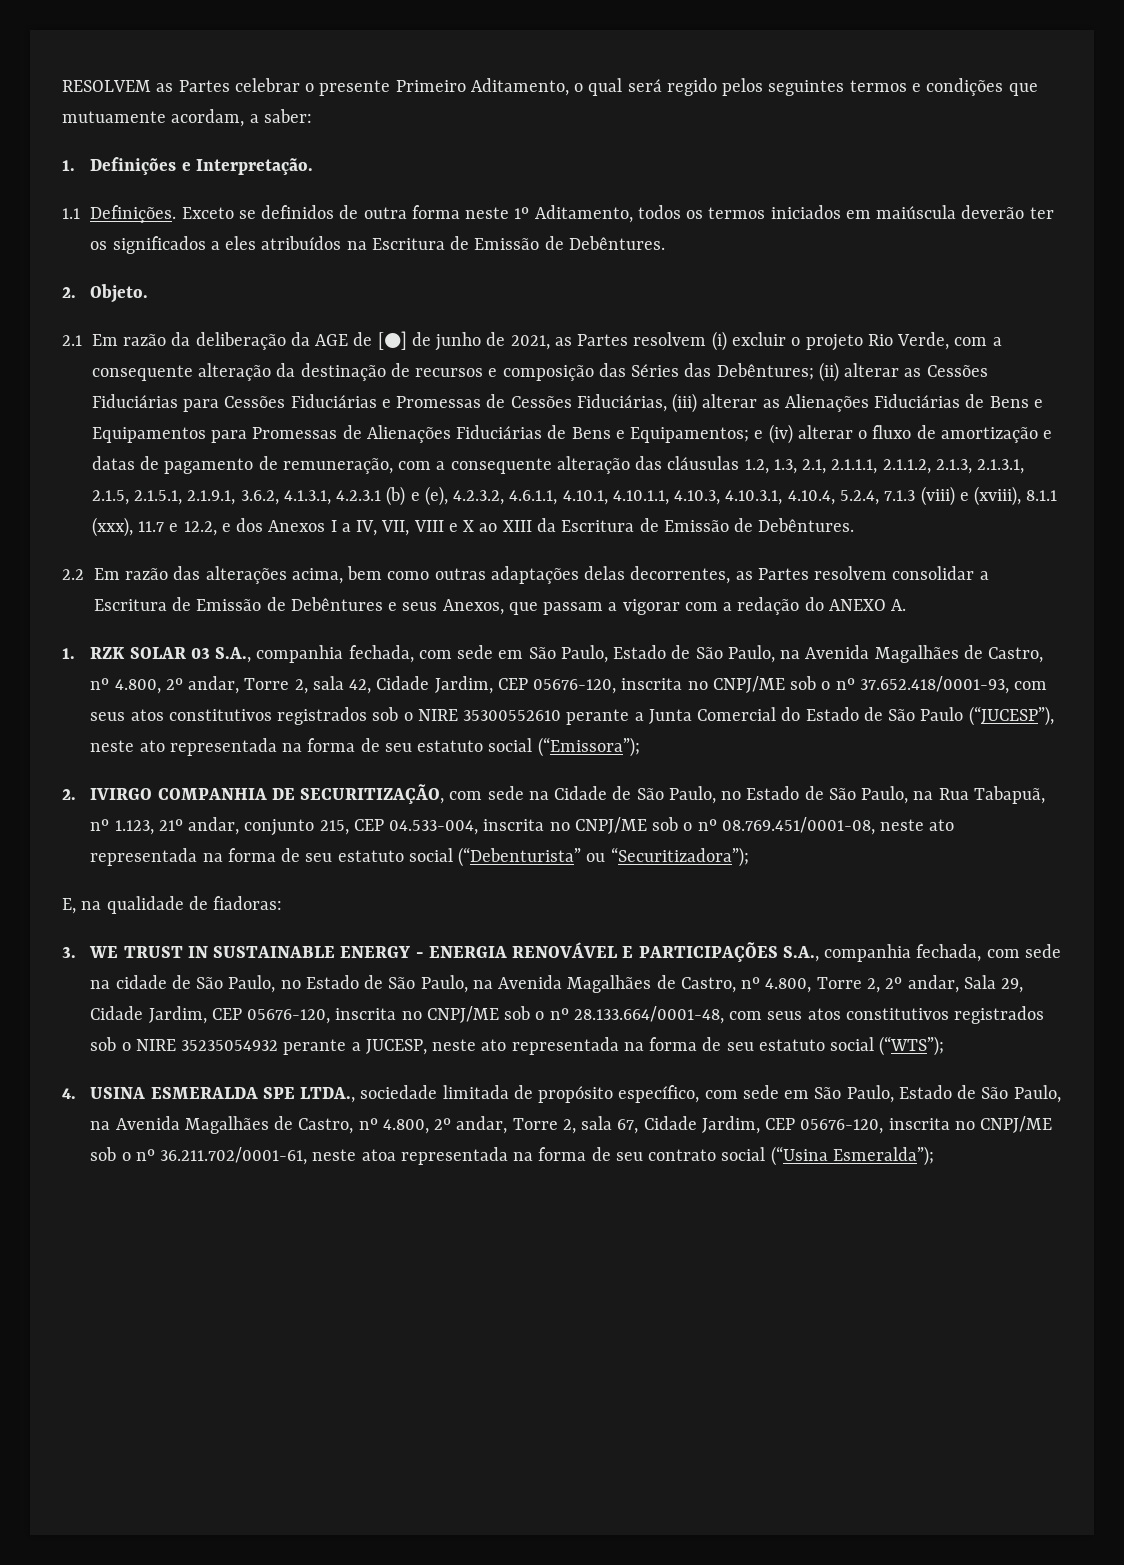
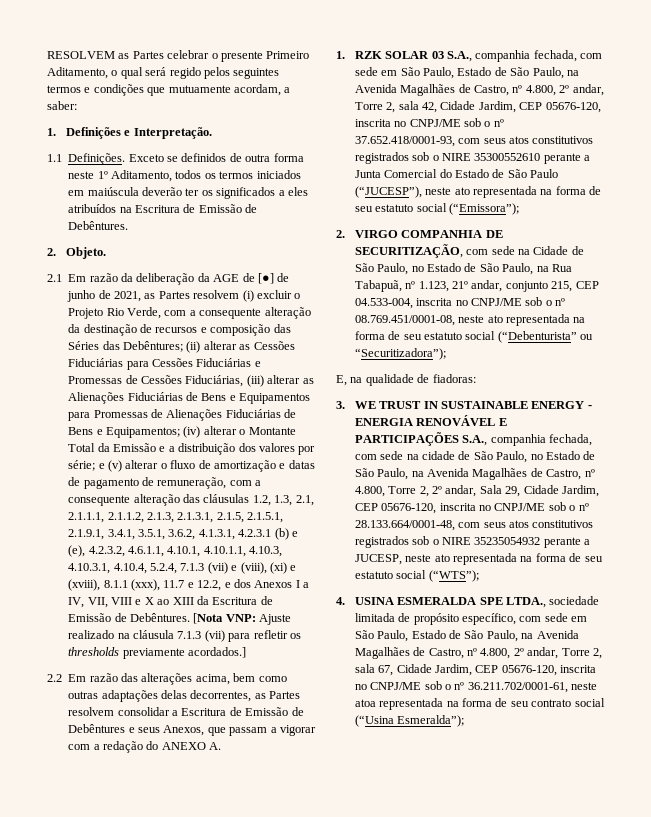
- 2.1 Em razão da deliberação da AGE de [●] de junho de 2021, as Partes resolvem (i) excluir o projeto Rio Verde, com a consequente alteração da destinação de recursos e composição das Séries das Debêntures;
+ 2.1 Em razão da deliberação da AGE de [●] de junho de 2021, as Partes resolvem (i) excluir o Projeto Rio Verde, com a consequente alteração da destinação de recursos e composição das Séries das Debêntures;
- e (iv) alterar o fluxo de amortização e datas de pagamento de remuneração, com a consequente alteração das cláusulas 1.2, 1.3, 2.1, 2.1.1.1, 2.1.1.2, 2.1.3, 2.1.3.1, 2.1.5, 2.1.5.1, 2.1.9.1, 3.6.2, 4.1.3.1, 4.2.3.1 (b) e (e), 4.2.3.2, 4.6.1.1, 4.10.1, 4.10.1.1, 4.10.3, 4.10.3.1, 4.10.4, 5.2.4, 7.1.3 (viii) e (xviii), 8.1.1 (xxx), 11.7 e 12.2, e dos Anexos I a IV, VII, VIII e X ao XIII da Escritura de Emissão de Debêntures.
+ (iv) alterar o Montante Total da Emissão e a distribuição dos valores por série; e (v) alterar o fluxo de amortização e datas de pagamento de remuneração, com a consequente alteração das cláusulas 1.2, 1.3, 2.1, 2.1.1.1, 2.1.1.2, 2.1.3, 2.1.3.1, 2.1.5, 2.1.5.1, 2.1.9.1, 3.4.1, 3.5.1, 3.6.2, 4.1.3.1, 4.2.3.1 (b) e (e), 4.2.3.2, 4.6.1.1, 4.10.1, 4.10.1.1, 4.10.3, 4.10.3.1, 4.10.4, 5.2.4, 7.1.3 (vii) e (viii), (xi) e (xviii), 8.1.1 (xxx), 11.7 e 12.2, e dos Anexos I a IV, VII, VIII e X ao XIII da Escritura de Emissão de Debêntures. [Nota VNP: Ajuste realizado na cláusula 7.1.3 (vii) para refletir os thresholds previamente acordados.]
- 2. IVIRGO COMPANHIA DE SECURITIZAÇÃO, com sede na Cidade de São Paulo, no Estado de São Paulo, na Rua Tabapuã, nº 1.123, 21º andar, conjunto 215, CEP 04.533-004, inscrita no CNPJ/ME sob o nº 08.769.451/0001-08, neste ato representada na forma de seu estatuto social (“Debenturista” ou “Securitizadora”);
+ 2. VIRGO COMPANHIA DE SECURITIZAÇÃO, com sede na Cidade de São Paulo, no Estado de São Paulo, na Rua Tabapuã, nº 1.123, 21º andar, conjunto 215, CEP 04.533-004, inscrita no CNPJ/ME sob o nº 08.769.451/0001-08, neste ato representada na forma de seu estatuto social (“Debenturista” ou “Securitizadora”);

